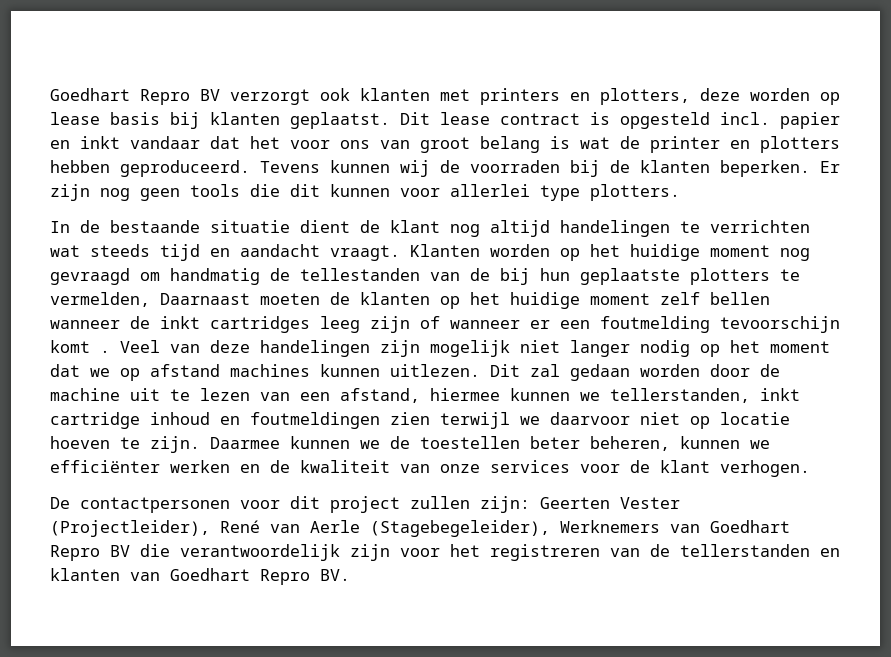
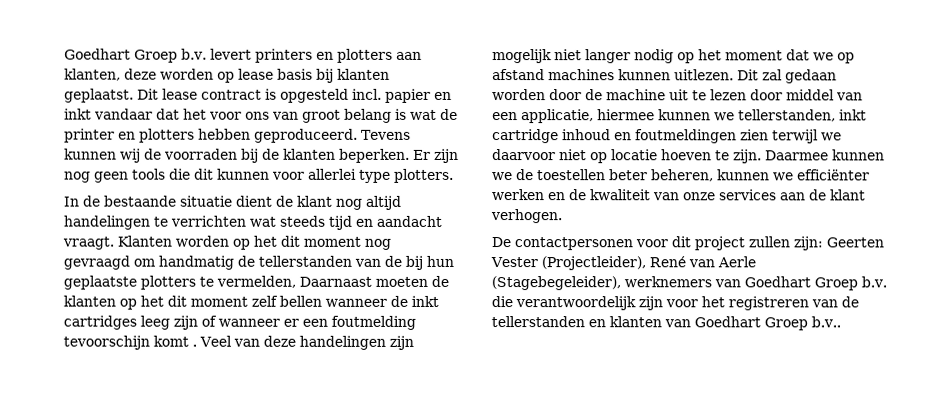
- Goedhart Repro BV verzorgt ook klanten met printers en plotters, deze worden op lease basis bij klanten geplaatst.
+ Goedhart Groep b.v. levert printers en plotters aan klanten, deze worden op lease basis bij klanten geplaatst.
- Klanten worden op het huidige moment nog gevraagd om handmatig de tellestanden van de bij hun geplaatste plotters te vermelden, Daarnaast moeten de klanten op het huidige moment zelf bellen wanneer de inkt cartridges leeg zijn of wanneer er een foutmelding tevoorschijn komt .
+ Klanten worden op het dit moment nog gevraagd om handmatig de tellerstanden van de bij hun geplaatste plotters te vermelden, Daarnaast moeten de klanten op het dit moment zelf bellen wanneer de inkt cartridges leeg zijn of wanneer er een foutmelding tevoorschijn komt .
- Dit zal gedaan worden door de machine uit te lezen van een afstand, hiermee kunnen we tellerstanden, inkt cartridge inhoud en foutmeldingen zien terwijl we daarvoor niet op locatie hoeven te zijn.
+ Dit zal gedaan worden door de machine uit te lezen door middel van een applicatie, hiermee kunnen we tellerstanden, inkt cartridge inhoud en foutmeldingen zien terwijl we daarvoor niet op locatie hoeven te zijn.
- Daarmee kunnen we de toestellen beter beheren, kunnen we efficiënter werken en de kwaliteit van onze services voor de klant verhogen.
+ Daarmee kunnen we de toestellen beter beheren, kunnen we efficiënter werken en de kwaliteit van onze services aan de klant verhogen.
- De contactpersonen voor dit project zullen zijn: Geerten Vester (Projectleider), René van Aerle (Stagebegeleider), Werknemers van Goedhart Repro BV die verantwoordelijk zijn voor het registreren van de tellerstanden en klanten van Goedhart Repro BV.
+ De contactpersonen voor dit project zullen zijn: Geerten Vester (Projectleider), René van Aerle (Stagebegeleider), werknemers van Goedhart Groep b.v. die verantwoordelijk zijn voor het registreren van de tellerstanden en klanten van Goedhart Groep b.v..

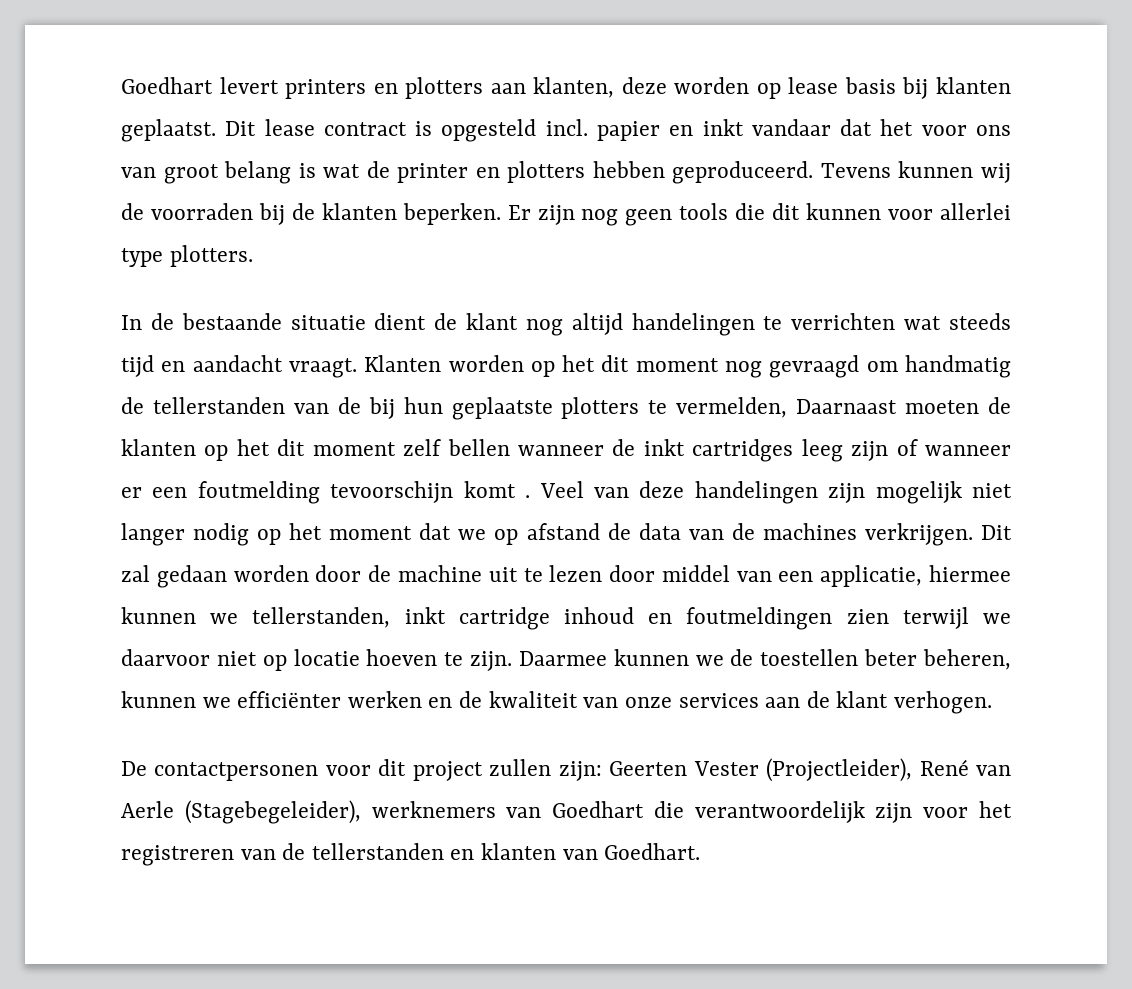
- Goedhart Groep b.v. levert printers en plotters aan klanten, deze worden op lease basis bij klanten geplaatst.
+ Goedhart levert printers en plotters aan klanten, deze worden op lease basis bij klanten geplaatst.
- Veel van deze handelingen zijn mogelijk niet langer nodig op het moment dat we op afstand machines kunnen uitlezen.
+ Veel van deze handelingen zijn mogelijk niet langer nodig op het moment dat we op afstand de data van de machines verkrijgen.
- De contactpersonen voor dit project zullen zijn: Geerten Vester (Projectleider), René van Aerle (Stagebegeleider), werknemers van Goedhart Groep b.v. die verantwoordelijk zijn voor het registreren van de tellerstanden en klanten van Goedhart Groep b.v..
+ De contactpersonen voor dit project zullen zijn: Geerten Vester (Projectleider), René van Aerle (Stagebegeleider), werknemers van Goedhart die verantwoordelijk zijn voor het registreren van de tellerstanden en klanten van Goedhart.

